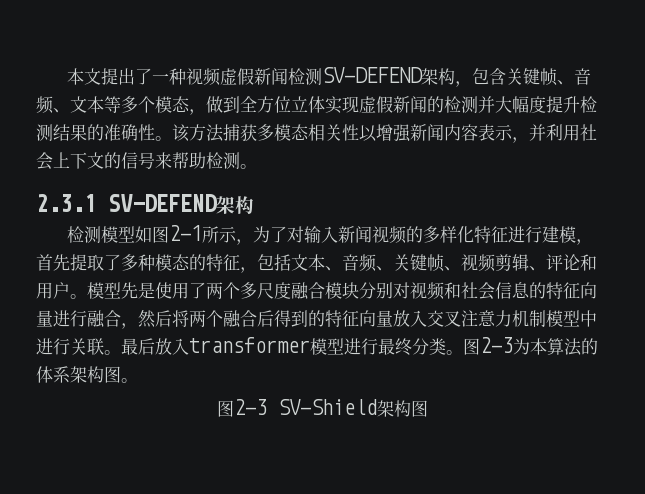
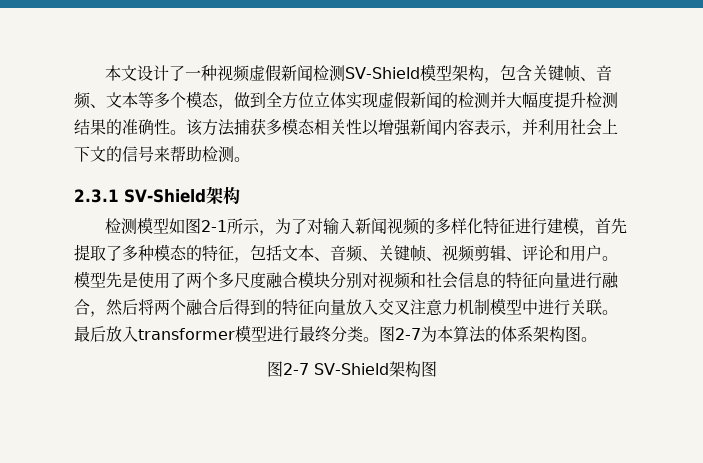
- 本文提出了一种视频虚假新闻检测SV-DEFEND架构，包含关键帧、音频、文本等多个模态，做到全方位立体实现虚假新闻的检测并大幅度提升检测结果的准确性。
+ 本文设计了一种视频虚假新闻检测SV-Shield模型架构，包含关键帧、音频、文本等多个模态，做到全方位立体实现虚假新闻的检测并大幅度提升检测结果的准确性。
- 2.3.1 SV-DEFEND架构
+ 2.3.1 SV-Shield架构
- 图2-3为本算法的体系架构图。
+ 图2-7为本算法的体系架构图。
- 图2-3 SV-Shield架构图
+ 图2-7 SV-Shield架构图

